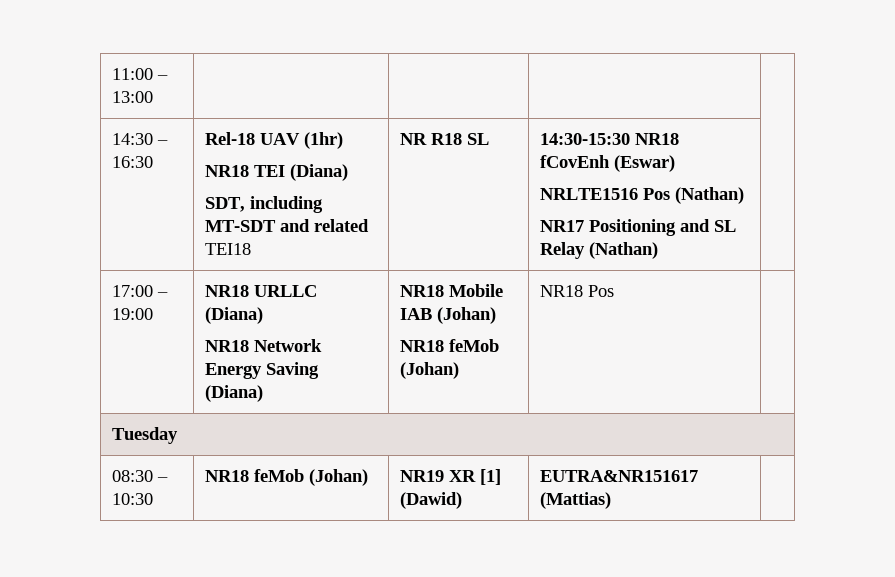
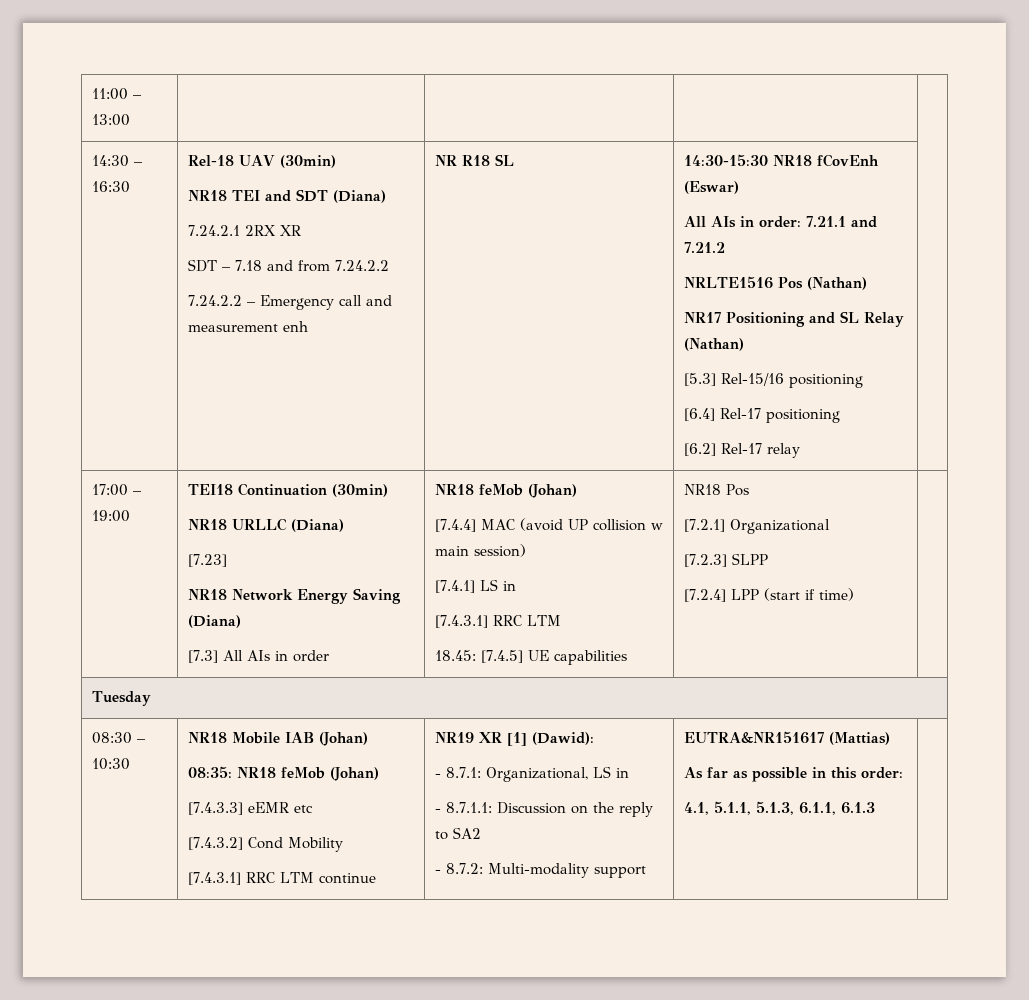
- Rel-18 UAV (1hr)
+ Rel-18 UAV (30min)
- NR18 TEI (Diana)
- SDT, including MT-SDT and related TEI18
+ NR18 TEI and SDT (Diana)
+ 7.24.2.1 2RX XR
+ SDT – 7.18 and from 7.24.2.2
+ 7.24.2.2 – Emergency call and measurement enh
+ All AIs in order: 7.21.1 and 7.21.2
+ [5.3] Rel-15/16 positioning
+ [6.4] Rel-17 positioning
+ [6.2] Rel-17 relay
+ TEI18 Continuation (30min)
+ [7.23]
- NR18 Mobile IAB (Johan)
- NR18 feMob (Johan) | NR18 Pos
+ [7.3] All AIs in order | NR18 feMob (Johan)
+ [7.4.4] MAC (avoid UP collision w main session)
+ [7.4.1] LS in
+ [7.4.3.1] RRC LTM
+ 18.45: [7.4.5] UE capabilities | NR18 Pos
+ [7.2.1] Organizational
+ [7.2.3] SLPP
+ [7.2.4] LPP (start if time)
- NR18 feMob (Johan) | NR19 XR [1] (Dawid) | EUTRA&NR151617 (Mattias)
+ NR18 Mobile IAB (Johan)
+ 08:35: NR18 feMob (Johan)
+ [7.4.3.3] eEMR etc
+ [7.4.3.2] Cond Mobility
+ [7.4.3.1] RRC LTM continue | NR19 XR [1] (Dawid):
+ - 8.7.1: Organizational, LS in
+ - 8.7.1.1: Discussion on the reply to SA2
+ - 8.7.2: Multi-modality support | EUTRA&NR151617 (Mattias)
+ As far as possible in this order:
+ 4.1, 5.1.1, 5.1.3, 6.1.1, 6.1.3

